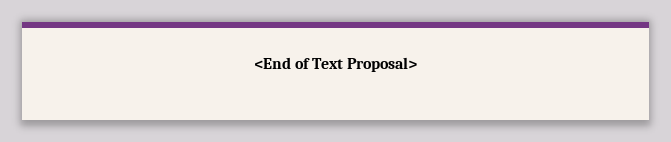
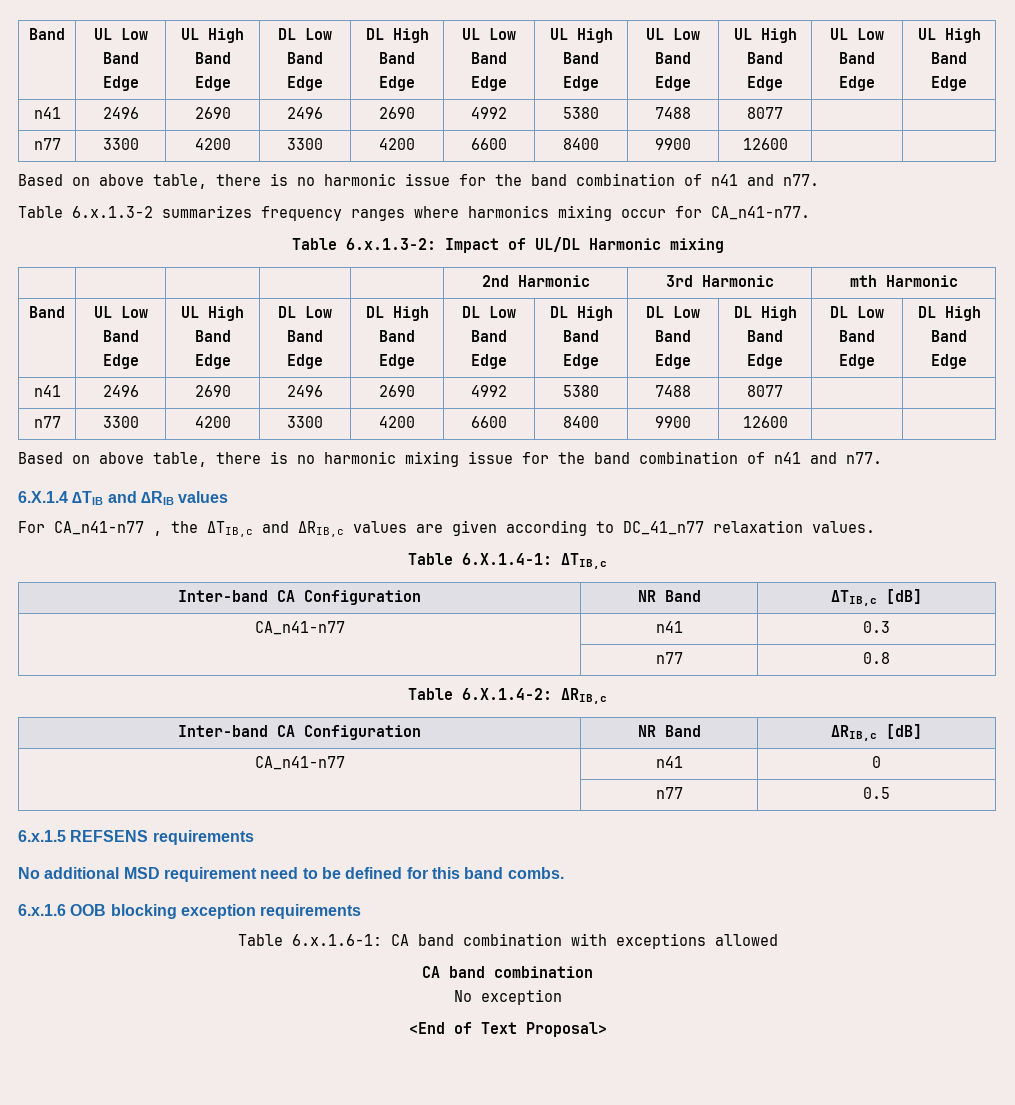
+ Band | UL Low Band Edge | UL High Band Edge | DL Low Band Edge | DL High Band Edge | UL Low Band Edge | UL High Band Edge | UL Low Band Edge | UL High Band Edge | UL Low Band Edge | UL High Band Edge
+ n41 | 2496 | 2690 | 2496 | 2690 | 4992 | 5380 | 7488 | 8077 | |
+ n77 | 3300 | 4200 | 3300 | 4200 | 6600 | 8400 | 9900 | 12600 | |
+ Based on above table, there is no harmonic issue for the band combination of n41 and n77.
+ Table 6.x.1.3-2 summarizes frequency ranges where harmonics mixing occur for CA_n41-n77.
+ Table 6.x.1.3-2: Impact of UL/DL Harmonic mixing
+ | | | | | 2nd Harmonic | 3rd Harmonic | mth Harmonic
+ Band | UL Low Band Edge | UL High Band Edge | DL Low Band Edge | DL High Band Edge | DL Low Band Edge | DL High Band Edge | DL Low Band Edge | DL High Band Edge | DL Low Band Edge | DL High Band Edge
+ n41 | 2496 | 2690 | 2496 | 2690 | 4992 | 5380 | 7488 | 8077 | |
+ n77 | 3300 | 4200 | 3300 | 4200 | 6600 | 8400 | 9900 | 12600 | |
+ Based on above table, there is no harmonic mixing issue for the band combination of n41 and n77.
+ 6.X.1.4 ∆TIB and ∆RIB values
+ For CA_n41-n77 , the ∆TIB,c and ∆RIB,c values are given according to DC_41_n77 relaxation values.
+ Table 6.X.1.4-1: ΔTIB,c
+ Inter-band CA Configuration | NR Band | ΔTIB,c [dB]
+ CA_n41-n77 | n41 | 0.3
+ | n77 | 0.8
+ Table 6.X.1.4-2: ΔRIB,c
+ Inter-band CA Configuration | NR Band | ΔRIB,c [dB]
+ CA_n41-n77 | n41 | 0
+ | n77 | 0.5
+ 6.x.1.5 REFSENS requirements
+ No additional MSD requirement need to be defined for this band combs.
+ 6.x.1.6 OOB blocking exception requirements
+ Table 6.x.1.6-1: CA band combination with exceptions allowed
+ CA band combination
+ No exception

